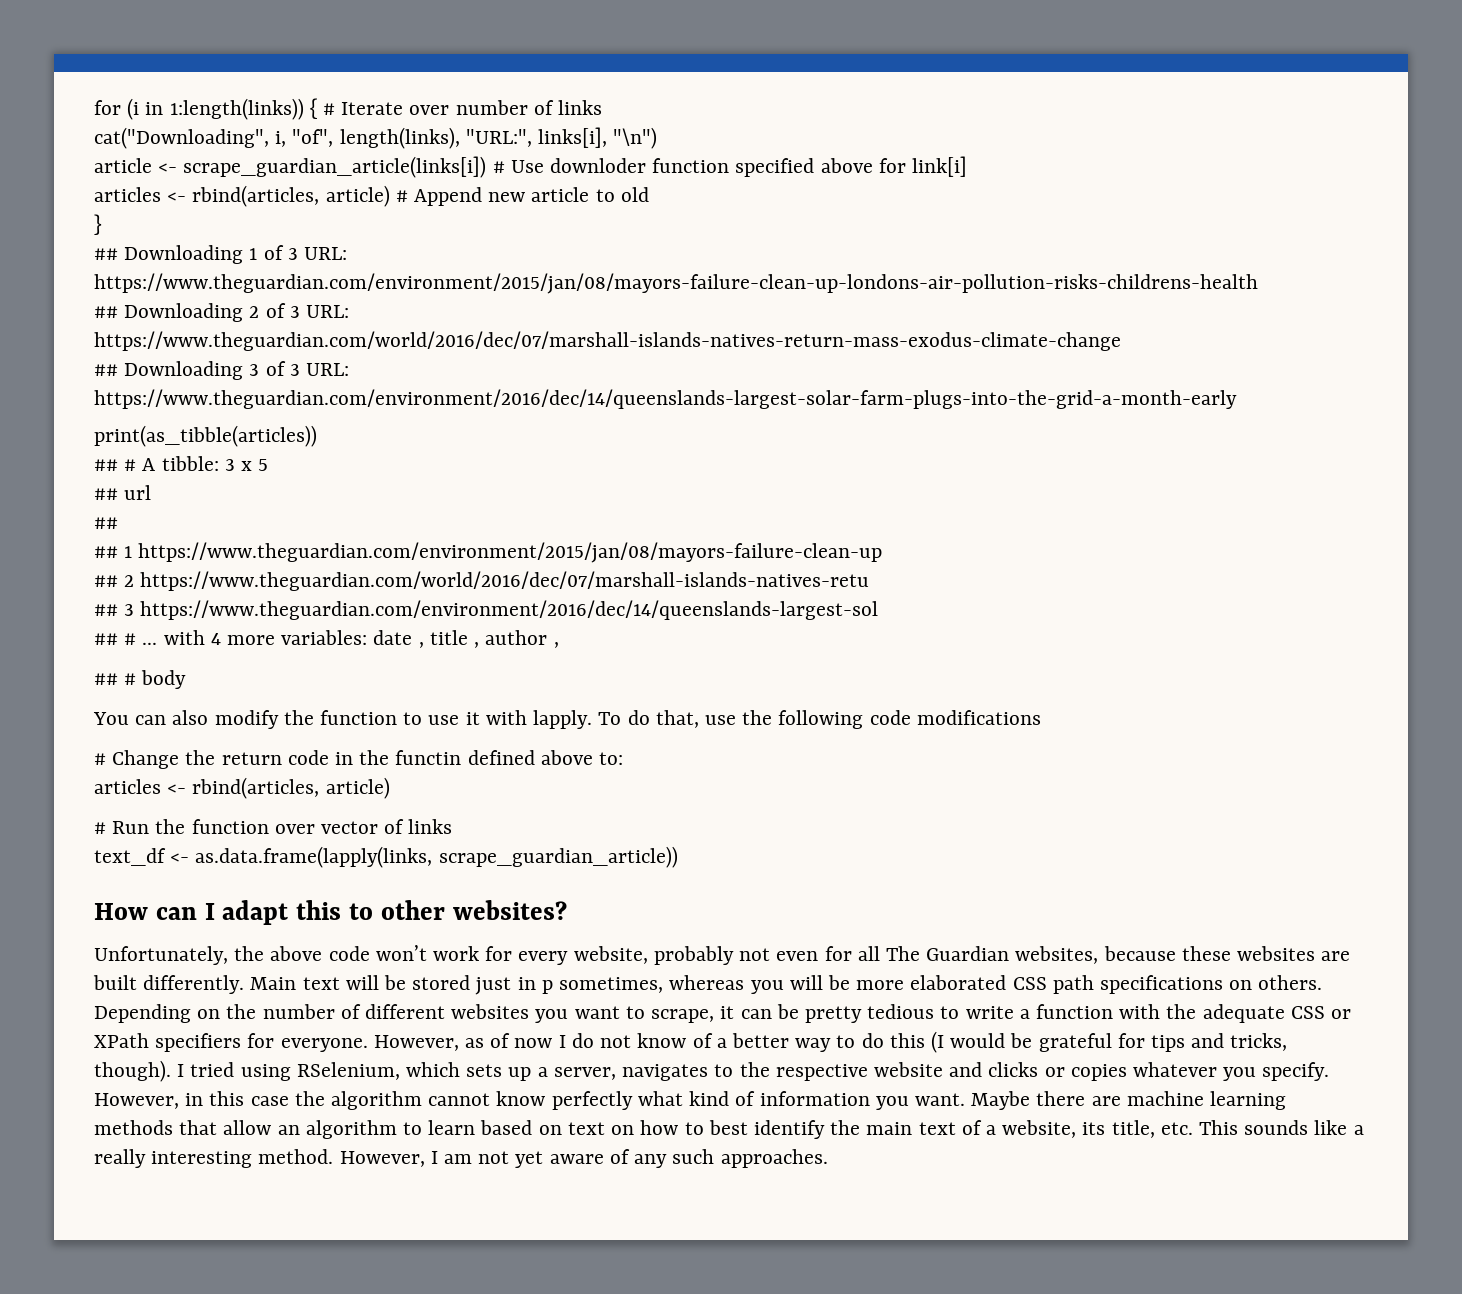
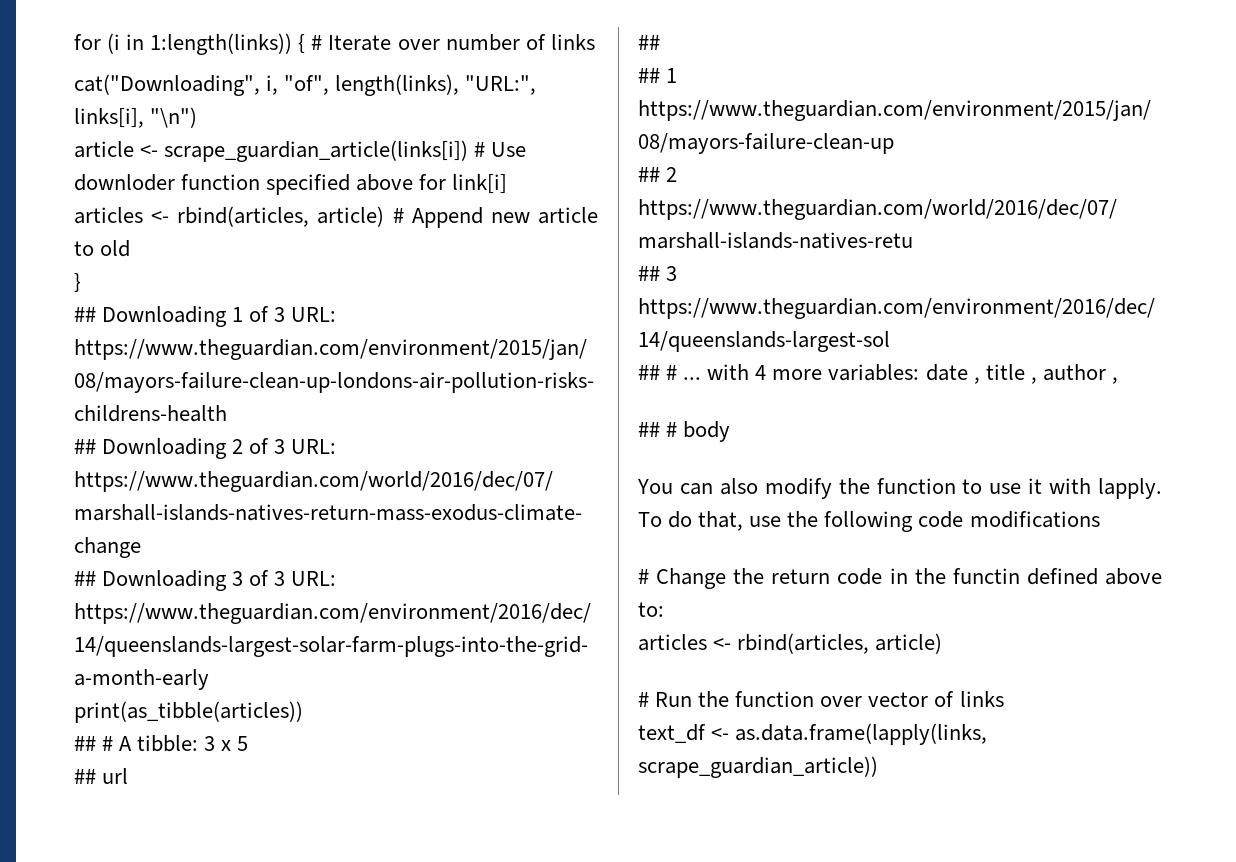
- How can I adapt this to other websites?
- Unfortunately, the above code won’t work for every website, probably not even for all The Guardian websites, because these websites are built differently. Main text will be stored just in p sometimes, whereas you will be more elaborated CSS path specifications on others. Depending on the number of different websites you want to scrape, it can be pretty tedious to write a function with the adequate CSS or XPath specifiers for everyone. However, as of now I do not know of a better way to do this (I would be grateful for tips and tricks, though). I tried using RSelenium, which sets up a server, navigates to the respective website and clicks or copies whatever you specify. However, in this case the algorithm cannot know perfectly what kind of information you want. Maybe there are machine learning methods that allow an algorithm to learn based on text on how to best identify the main text of a website, its title, etc. This sounds like a really interesting method. However, I am not yet aware of any such approaches.

